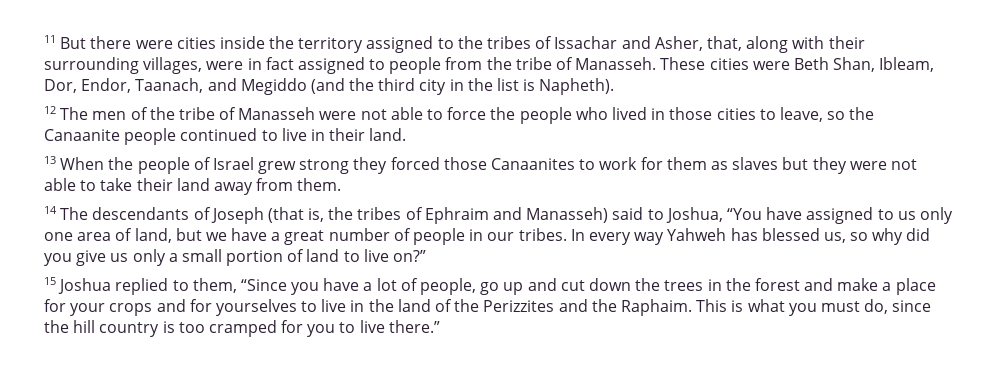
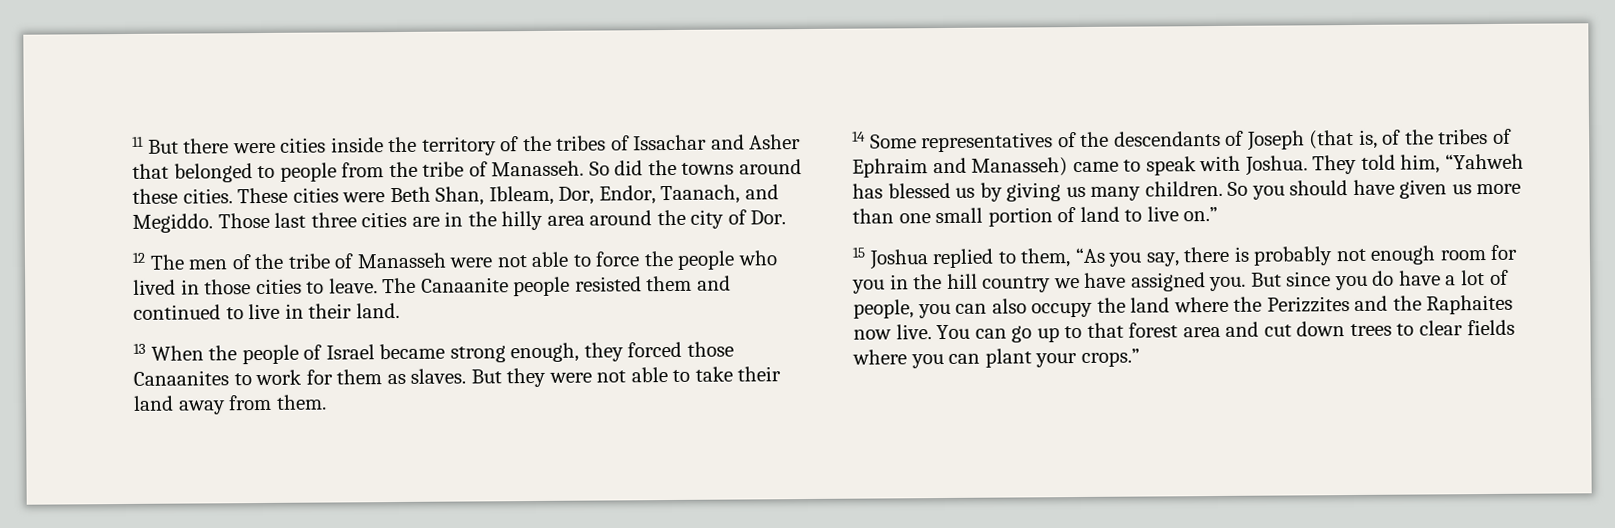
- 11 But there were cities inside the territory assigned to the tribes of Issachar and Asher, that, along with their surrounding villages, were in fact assigned to people from the tribe of Manasseh.
+ 11 But there were cities inside the territory of the tribes of Issachar and Asher that belonged to people from the tribe of Manasseh.
+ So did the towns around these cities.
- These cities were Beth Shan, Ibleam, Dor, Endor, Taanach, and Megiddo (and the third city in the list is Napheth).
+ These cities were Beth Shan, Ibleam, Dor, Endor, Taanach, and Megiddo. Those last three cities are in the hilly area around the city of Dor.
- 12 The men of the tribe of Manasseh were not able to force the people who lived in those cities to leave, so the Canaanite people continued to live in their land.
+ 12 The men of the tribe of Manasseh were not able to force the people who lived in those cities to leave. The Canaanite people resisted them and continued to live in their land.
- 13 When the people of Israel grew strong they forced those Canaanites to work for them as slaves but they were not able to take their land away from them.
+ 13 When the people of Israel became strong enough, they forced those Canaanites to work for them as slaves. But they were not able to take their land away from them.
- 14 The descendants of Joseph (that is, the tribes of Ephraim and Manasseh) said to Joshua, “You have assigned to us only one area of land, but we have a great number of people in our tribes. In every way Yahweh has blessed us, so why did you give us only a small portion of land to live on?”
+ 14 Some representatives of the descendants of Joseph (that is, of the tribes of Ephraim and Manasseh) came to speak with Joshua. They told him, “Yahweh has blessed us by giving us many children. So you should have given us more than one small portion of land to live on.”
- 15 Joshua replied to them, “Since you have a lot of people, go up and cut down the trees in the forest and make a place for your crops and for yourselves to live in the land of the Perizzites and the Raphaim. This is what you must do, since the hill country is too cramped for you to live there.”
+ 15 Joshua replied to them, “As you say, there is probably not enough room for you in the hill country we have assigned you. But since you do have a lot of people, you can also occupy the land where the Perizzites and the Raphaites now live. You can go up to that forest area and cut down trees to clear fields where you can plant your crops.”

